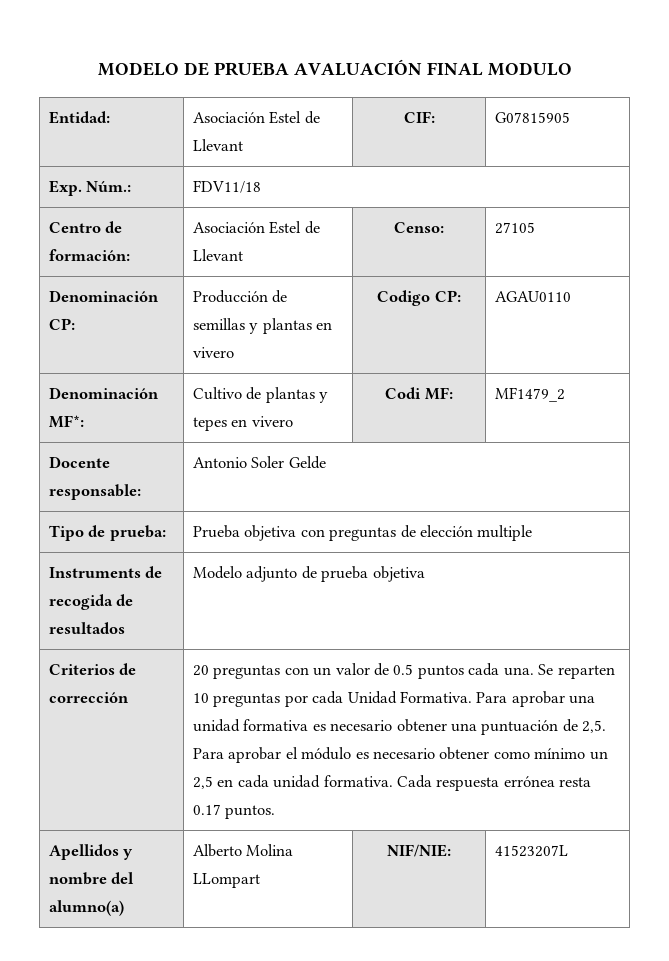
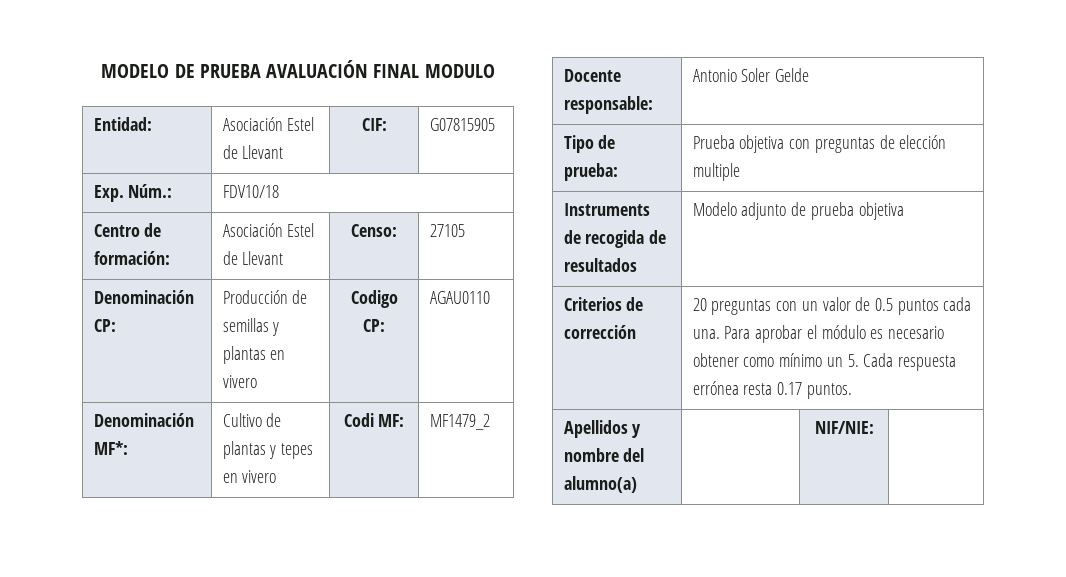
- Exp. Núm.: | FDV11/18
+ Exp. Núm.: | FDV10/18
- Se reparten 10 preguntas por cada Unidad Formativa. Para aprobar una unidad formativa es necesario obtener una puntuación de 2,5.
- Para aprobar el módulo es necesario obtener como mínimo un 2,5 en cada unidad formativa. Cada respuesta errónea resta 0.17 puntos.
+ Para aprobar el módulo es necesario obtener como mínimo un 5. Cada respuesta errónea resta 0.17 puntos.
- Apellidos y nombre del alumno(a) | Alberto Molina LLompart | NIF/NIE: | 41523207L
+ Apellidos y nombre del alumno(a) | | NIF/NIE: |

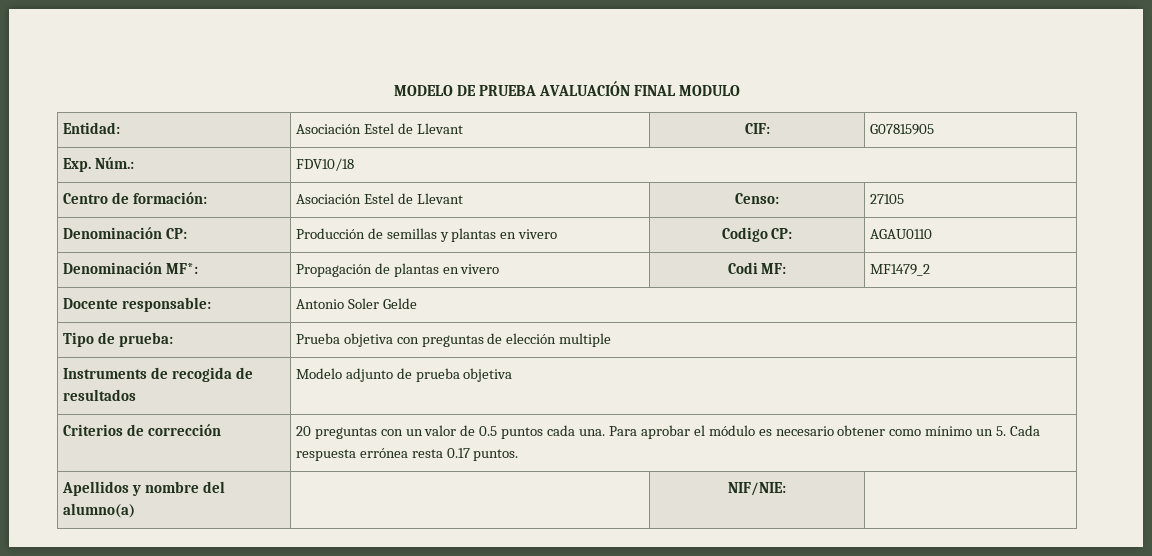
- Denominación MF*: | Cultivo de plantas y tepes en vivero | Codi MF: | MF1479_2
+ Denominación MF*: | Propagación de plantas en vivero | Codi MF: | MF1479_2

